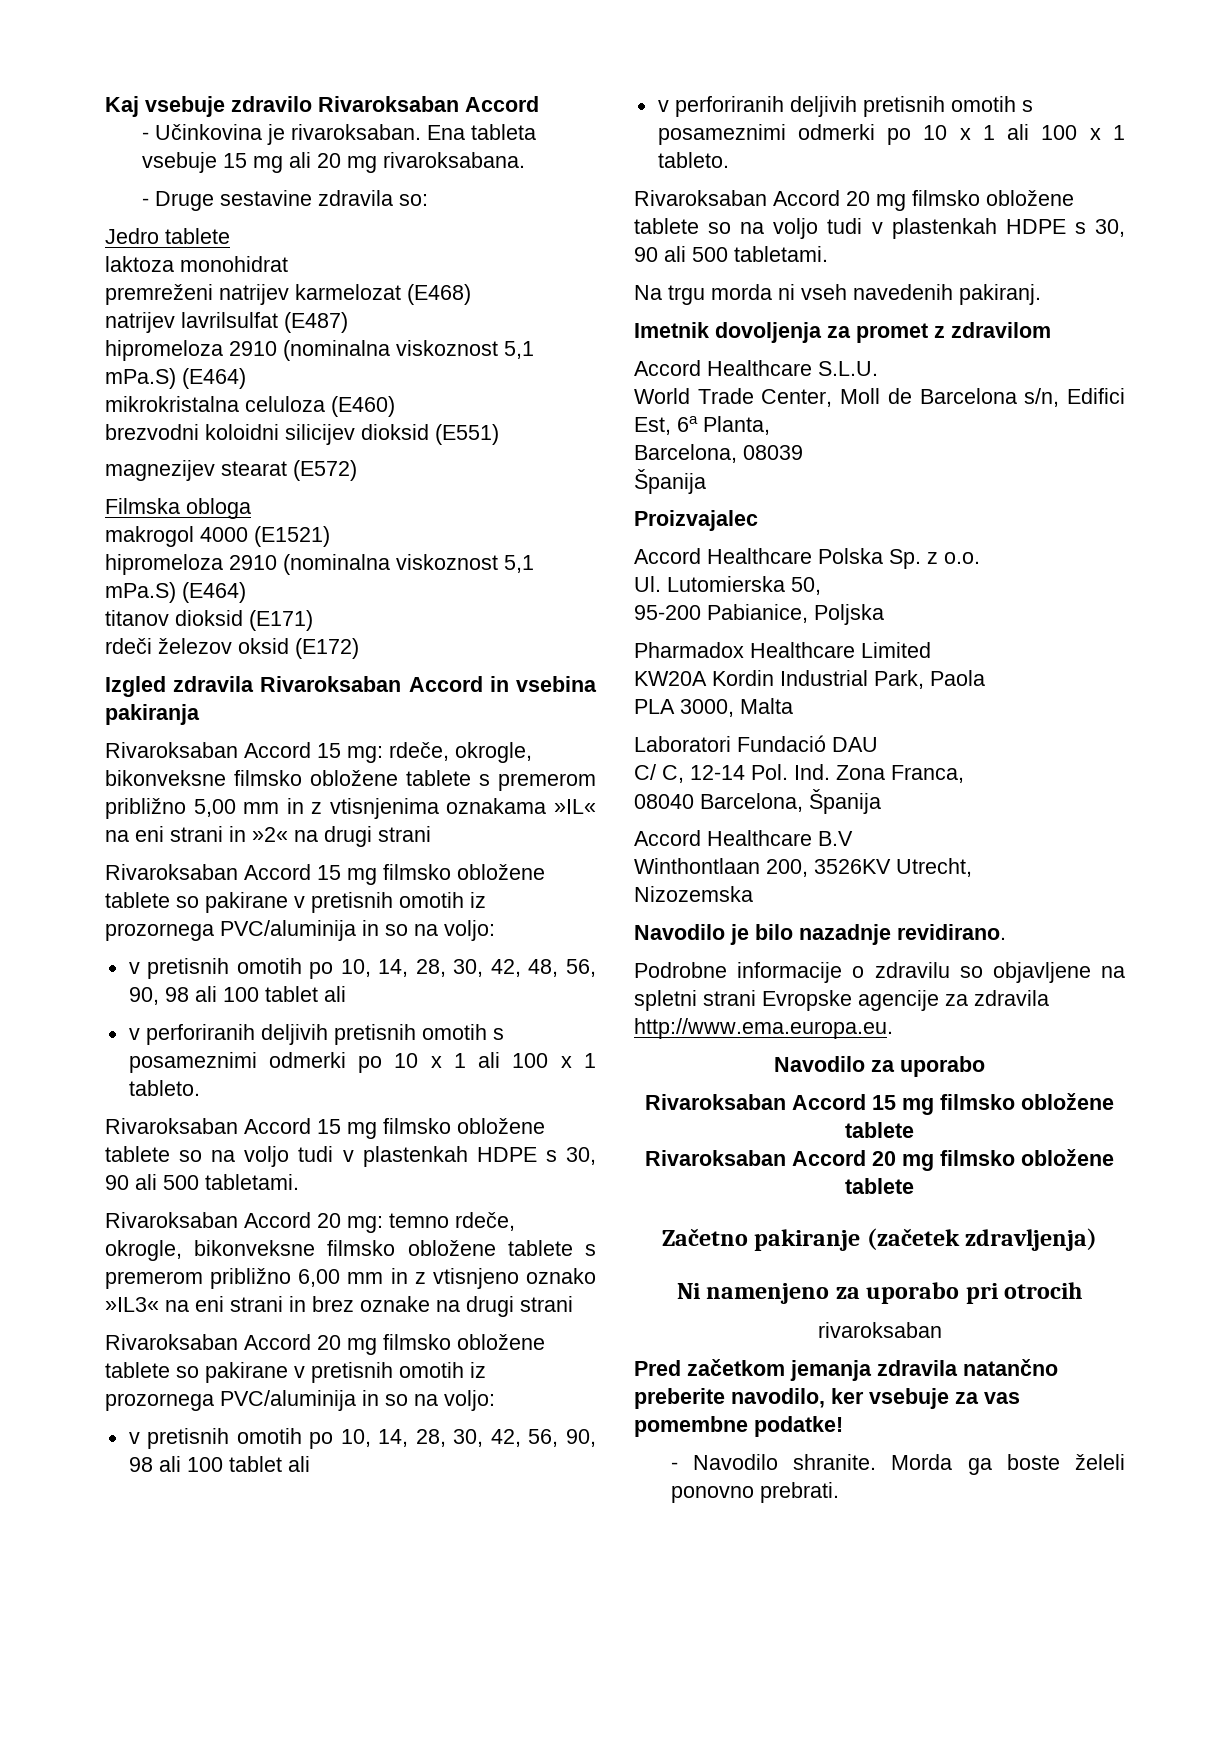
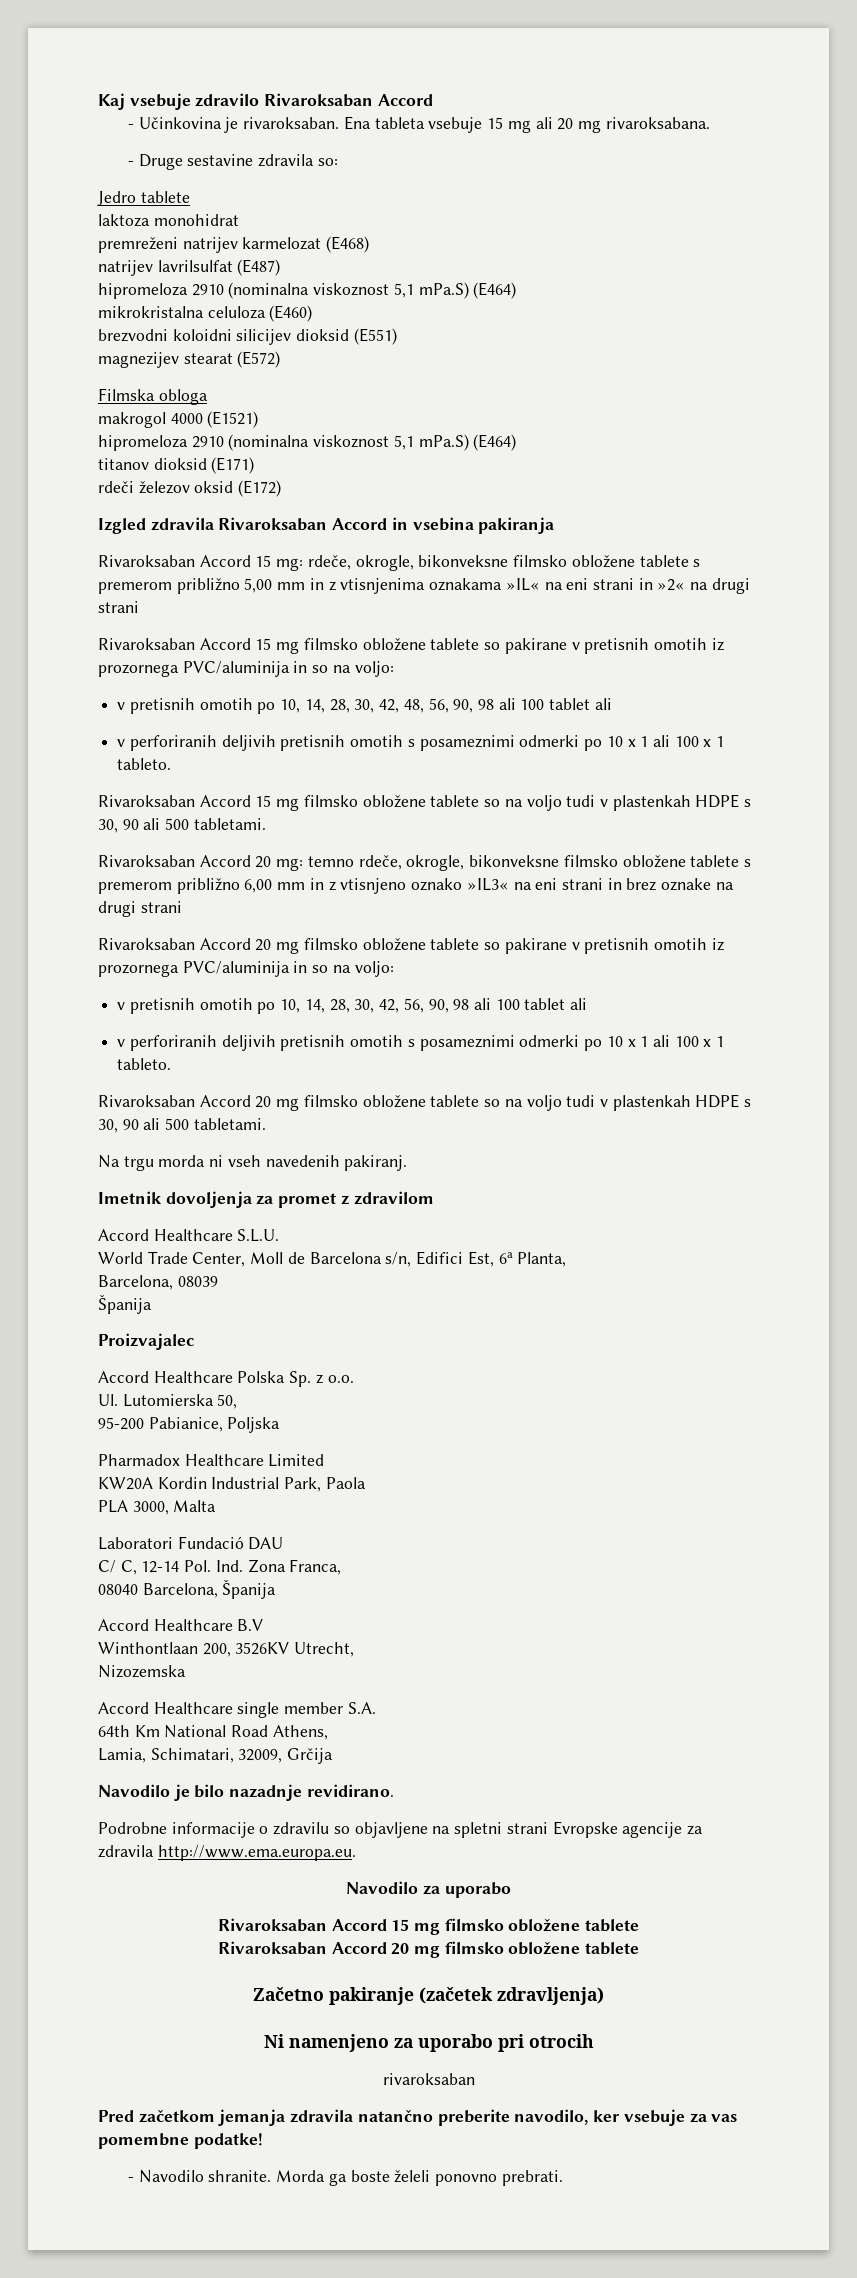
+ Accord Healthcare single member S.A.
+ 64th Km National Road Athens,
+ Lamia, Schimatari, 32009, Grčija

